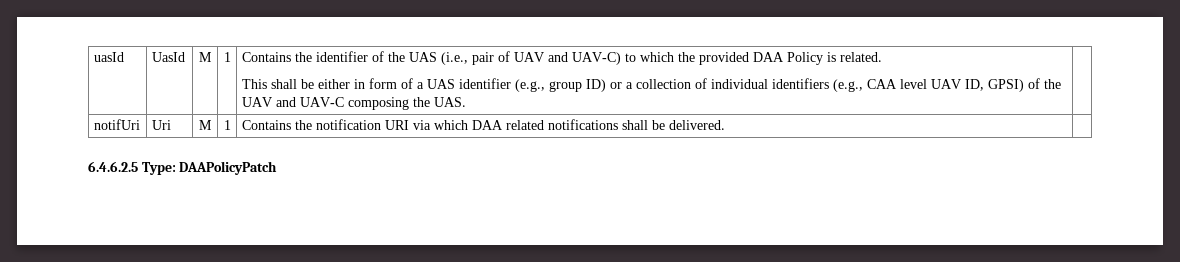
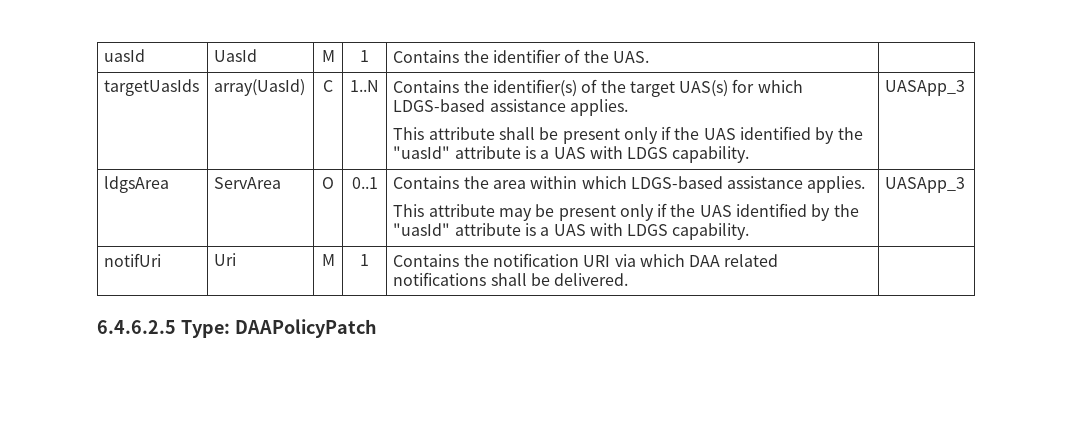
- Contains the identifier of the UAS (i.e., pair of UAV and UAV-C) to which the provided DAA Policy is related.
- This shall be either in form of a UAS identifier (e.g., group ID) or a collection of individual identifiers (e.g., CAA level UAV ID, GPSI) of the UAV and UAV-C composing the UAS.
+ Contains the identifier of the UAS. |
+ targetUasIds | array(UasId) | C | 1..N | Contains the identifier(s) of the target UAS(s) for which LDGS-based assistance applies.
+ This attribute shall be present only if the UAS identified by the "uasId" attribute is a UAS with LDGS capability. | UASApp_3
+ ldgsArea | ServArea | O | 0..1 | Contains the area within which LDGS-based assistance applies.
+ This attribute may be present only if the UAS identified by the "uasId" attribute is a UAS with LDGS capability. | UASApp_3

